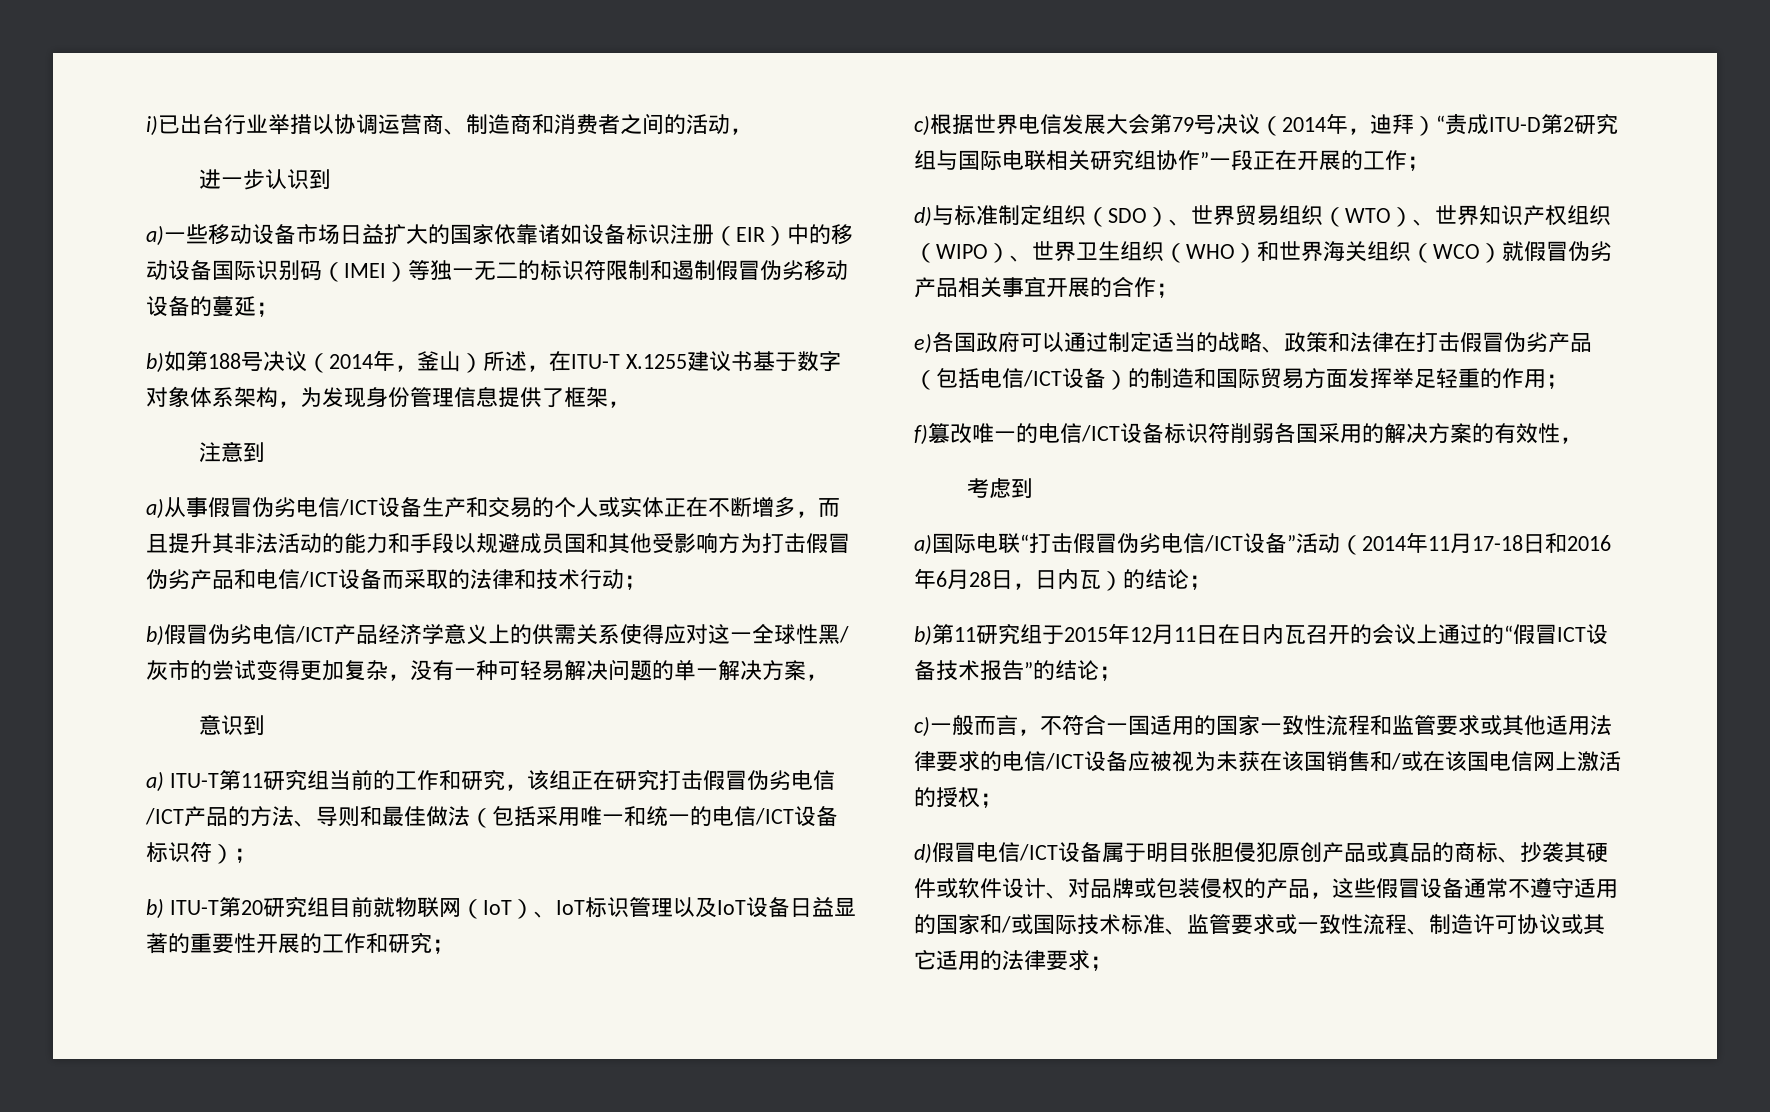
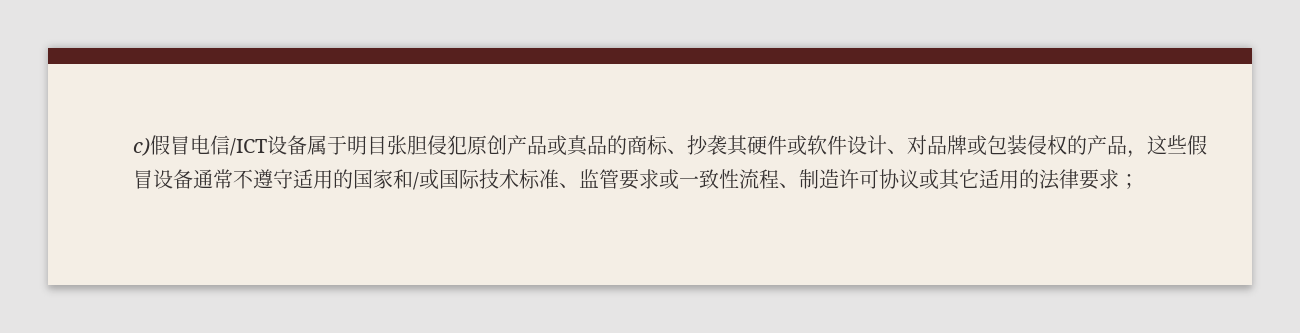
- i)已出台行业举措以协调运营商、制造商和消费者之间的活动，
- 进一步认识到
- a)一些移动设备市场日益扩大的国家依靠诸如设备标识注册（EIR）中的移动设备国际识别码（IMEI）等独一无二的标识符限制和遏制假冒伪劣移动设备的蔓延；
- b)如第188号决议（2014年，釜山）所述，在ITU-T X.1255建议书基于数字对象体系架构，为发现身份管理信息提供了框架，
- 注意到
- a)从事假冒伪劣电信/ICT设备生产和交易的个人或实体正在不断增多，而且提升其非法活动的能力和手段以规避成员国和其他受影响方为打击假冒伪劣产品和电信/ICT设备而采取的法律和技术行动；
- b)假冒伪劣电信/ICT产品经济学意义上的供需关系使得应对这一全球性黑/灰市的尝试变得更加复杂，没有一种可轻易解决问题的单一解决方案，
- 意识到
- a) ITU-T第11研究组当前的工作和研究，该组正在研究打击假冒伪劣电信/ICT产品的方法、导则和最佳做法（包括采用唯一和统一的电信/ICT设备标识符）；
- b) ITU-T第20研究组目前就物联网（IoT）、IoT标识管理以及IoT设备日益显著的重要性开展的工作和研究；
- c)根据世界电信发展大会第79号决议（2014年，迪拜）“责成ITU-D第2研究组与国际电联相关研究组协作”一段正在开展的工作；
- d)与标准制定组织（SDO）、世界贸易组织（WTO）、世界知识产权组织（WIPO）、世界卫生组织（WHO）和世界海关组织（WCO）就假冒伪劣产品相关事宜开展的合作；
- e)各国政府可以通过制定适当的战略、政策和法律在打击假冒伪劣产品（包括电信/ICT设备）的制造和国际贸易方面发挥举足轻重的作用；
- f)篡改唯一的电信/ICT设备标识符削弱各国采用的解决方案的有效性，
- 考虑到
- a)国际电联“打击假冒伪劣电信/ICT设备”活动（2014年11月17-18日和2016年6月28日，日内瓦）的结论；
- b)第11研究组于2015年12月11日在日内瓦召开的会议上通过的“假冒ICT设备技术报告”的结论；
- c)一般而言，不符合一国适用的国家一致性流程和监管要求或其他适用法律要求的电信/ICT设备应被视为未获在该国销售和/或在该国电信网上激活的授权；
- d)假冒电信/ICT设备属于明目张胆侵犯原创产品或真品的商标、抄袭其硬件或软件设计、对品牌或包装侵权的产品，这些假冒设备通常不遵守适用的国家和/或国际技术标准、监管要求或一致性流程、制造许可协议或其它适用的法律要求；
+ c)假冒电信/ICT设备属于明目张胆侵犯原创产品或真品的商标、抄袭其硬件或软件设计、对品牌或包装侵权的产品，这些假冒设备通常不遵守适用的国家和/或国际技术标准、监管要求或一致性流程、制造许可协议或其它适用的法律要求；

